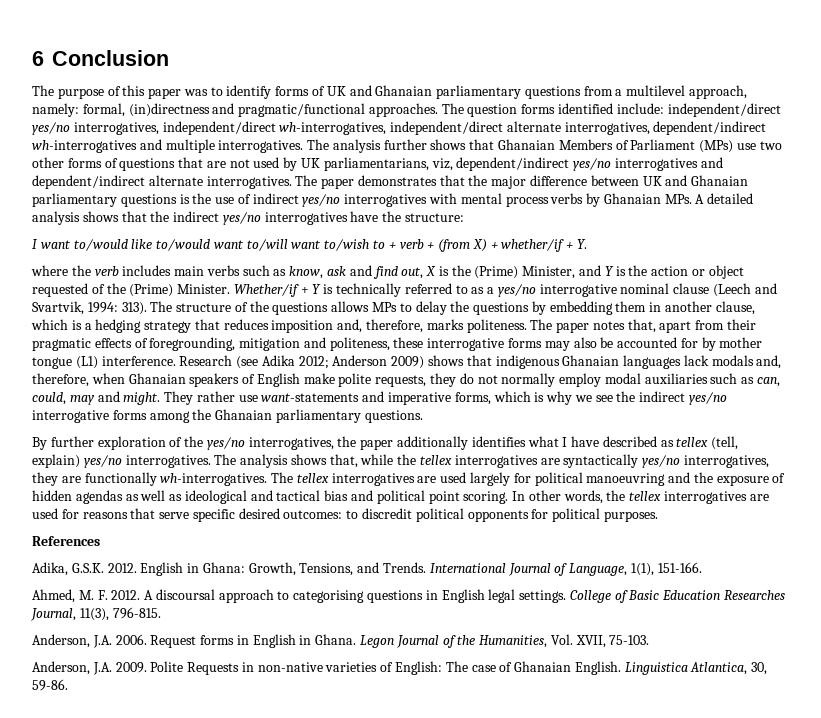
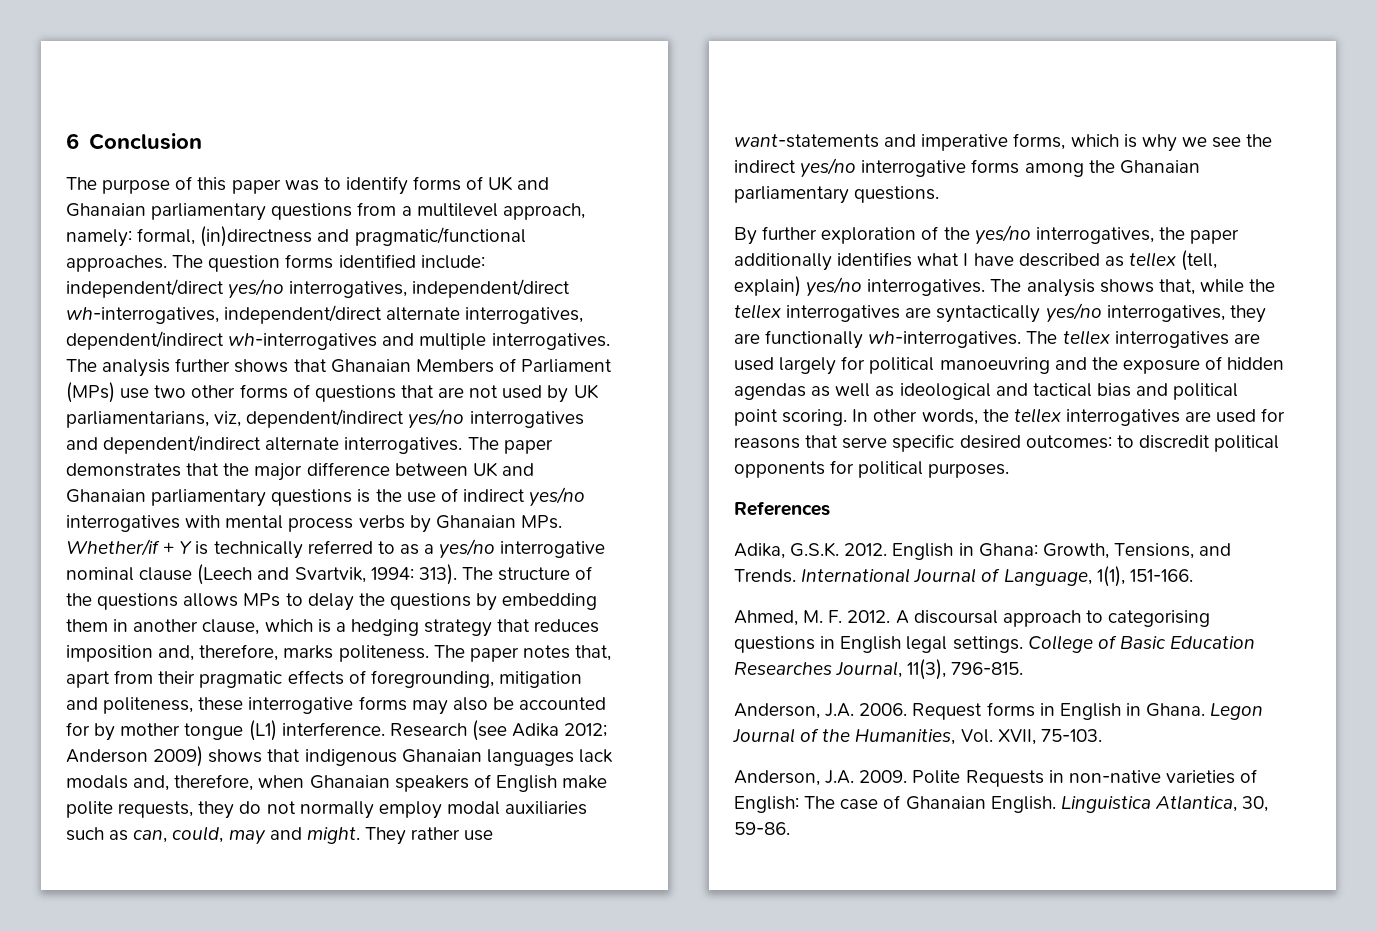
- The paper demonstrates that the major difference between UK and Ghanaian parliamentary questions is the use of indirect yes/no interrogatives with mental process verbs by Ghanaian MPs. A detailed analysis shows that the indirect yes/no interrogatives have the structure:
- I want to/would like to/would want to/will want to/wish to + verb + (from X) + whether/if + Y.
- where the verb includes main verbs such as know, ask and find out, X is the (Prime) Minister, and Y is the action or object requested of the (Prime) Minister. Whether/if + Y is technically referred to as a yes/no interrogative nominal clause (Leech and Svartvik, 1994: 313).
+ The paper demonstrates that the major difference between UK and Ghanaian parliamentary questions is the use of indirect yes/no interrogatives with mental process verbs by Ghanaian MPs. Whether/if + Y is technically referred to as a yes/no interrogative nominal clause (Leech and Svartvik, 1994: 313).

